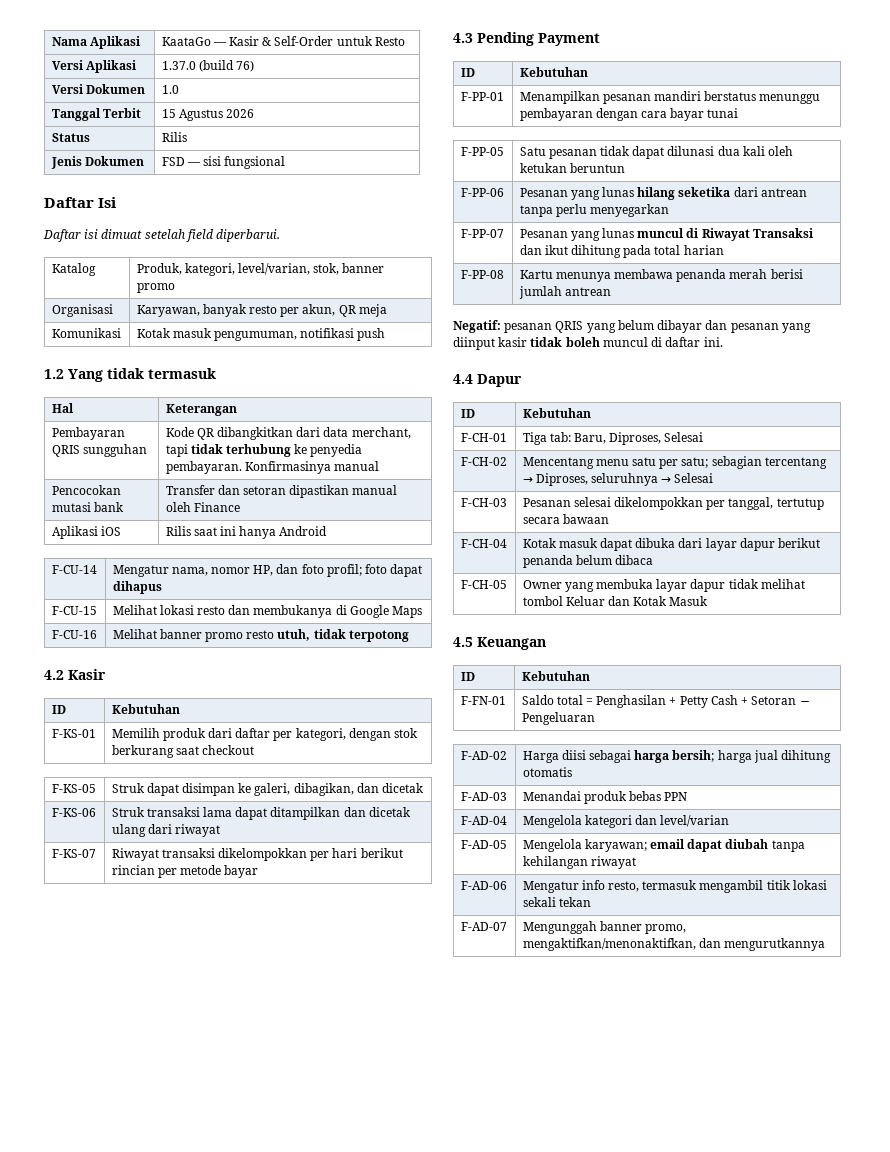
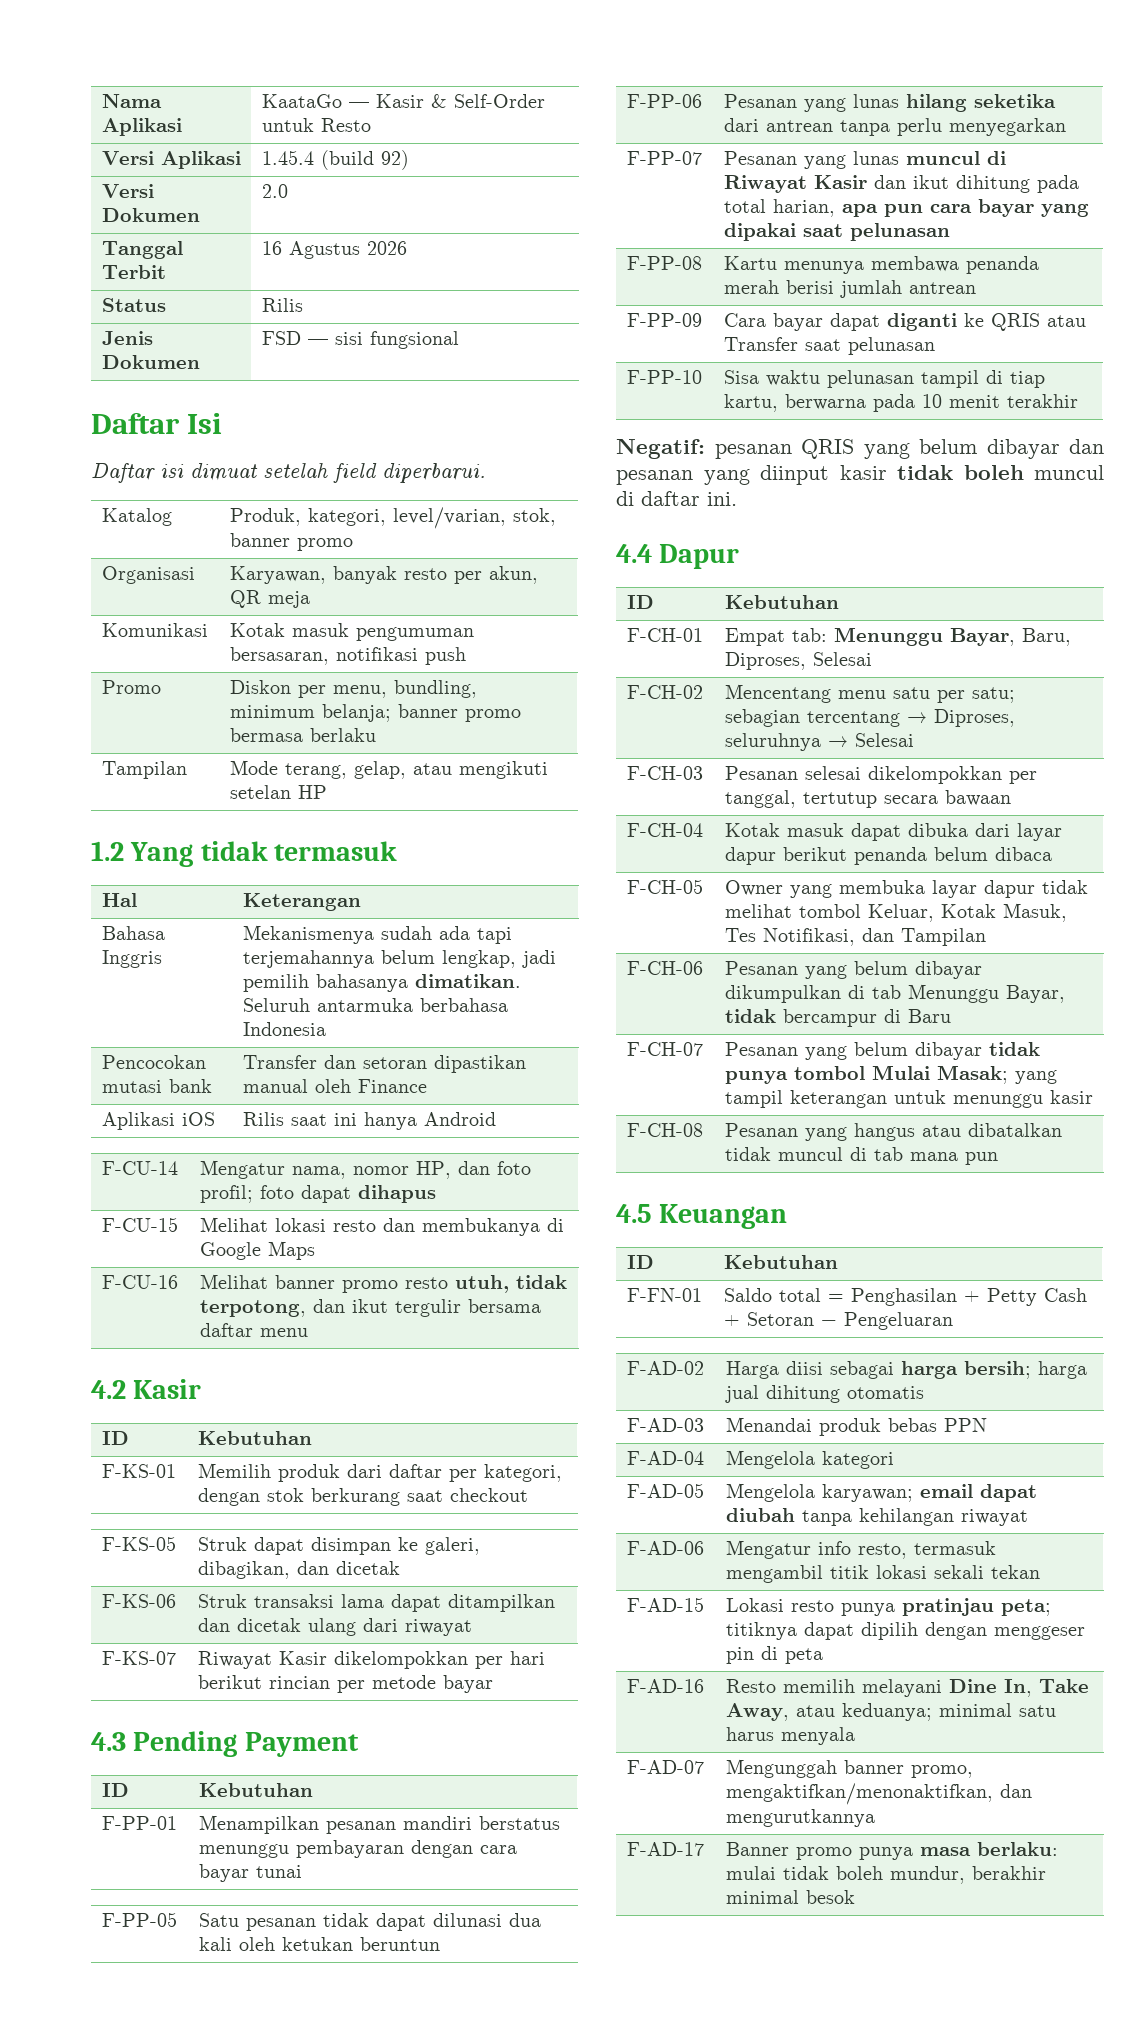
- Versi Aplikasi | 1.37.0 (build 76)
+ Versi Aplikasi | 1.45.4 (build 92)
- Versi Dokumen | 1.0
+ Versi Dokumen | 2.0
- Tanggal Terbit | 15 Agustus 2026
+ Tanggal Terbit | 16 Agustus 2026
- Komunikasi | Kotak masuk pengumuman, notifikasi push
+ Komunikasi | Kotak masuk pengumuman bersasaran, notifikasi push
+ Promo | Diskon per menu, bundling, minimum belanja; banner promo bermasa berlaku
+ Tampilan | Mode terang, gelap, atau mengikuti setelan HP
- Pembayaran QRIS sungguhan | Kode QR dibangkitkan dari data merchant, tapi tidak terhubung ke penyedia pembayaran. Konfirmasinya manual
+ Bahasa Inggris | Mekanismenya sudah ada tapi terjemahannya belum lengkap, jadi pemilih bahasanya dimatikan. Seluruh antarmuka berbahasa Indonesia
- F-CU-16 | Melihat banner promo resto utuh, tidak terpotong
+ F-CU-16 | Melihat banner promo resto utuh, tidak terpotong, dan ikut tergulir bersama daftar menu
- F-KS-07 | Riwayat transaksi dikelompokkan per hari berikut rincian per metode bayar
+ F-KS-07 | Riwayat Kasir dikelompokkan per hari berikut rincian per metode bayar
- F-PP-07 | Pesanan yang lunas muncul di Riwayat Transaksi dan ikut dihitung pada total harian
+ F-PP-07 | Pesanan yang lunas muncul di Riwayat Kasir dan ikut dihitung pada total harian, apa pun cara bayar yang dipakai saat pelunasan
+ F-PP-09 | Cara bayar dapat diganti ke QRIS atau Transfer saat pelunasan
+ F-PP-10 | Sisa waktu pelunasan tampil di tiap kartu, berwarna pada 10 menit terakhir
- F-CH-01 | Tiga tab: Baru, Diproses, Selesai
+ F-CH-01 | Empat tab: Menunggu Bayar, Baru, Diproses, Selesai
- F-CH-05 | Owner yang membuka layar dapur tidak melihat tombol Keluar dan Kotak Masuk
+ F-CH-05 | Owner yang membuka layar dapur tidak melihat tombol Keluar, Kotak Masuk, Tes Notifikasi, dan Tampilan
+ F-CH-06 | Pesanan yang belum dibayar dikumpulkan di tab Menunggu Bayar, tidak bercampur di Baru
+ F-CH-07 | Pesanan yang belum dibayar tidak punya tombol Mulai Masak; yang tampil keterangan untuk menunggu kasir
+ F-CH-08 | Pesanan yang hangus atau dibatalkan tidak muncul di tab mana pun
- F-AD-04 | Mengelola kategori dan level/varian
+ F-AD-04 | Mengelola kategori
+ F-AD-15 | Lokasi resto punya pratinjau peta; titiknya dapat dipilih dengan menggeser pin di peta
+ F-AD-16 | Resto memilih melayani Dine In, Take Away, atau keduanya; minimal satu harus menyala
+ F-AD-17 | Banner promo punya masa berlaku: mulai tidak boleh mundur, berakhir minimal besok

